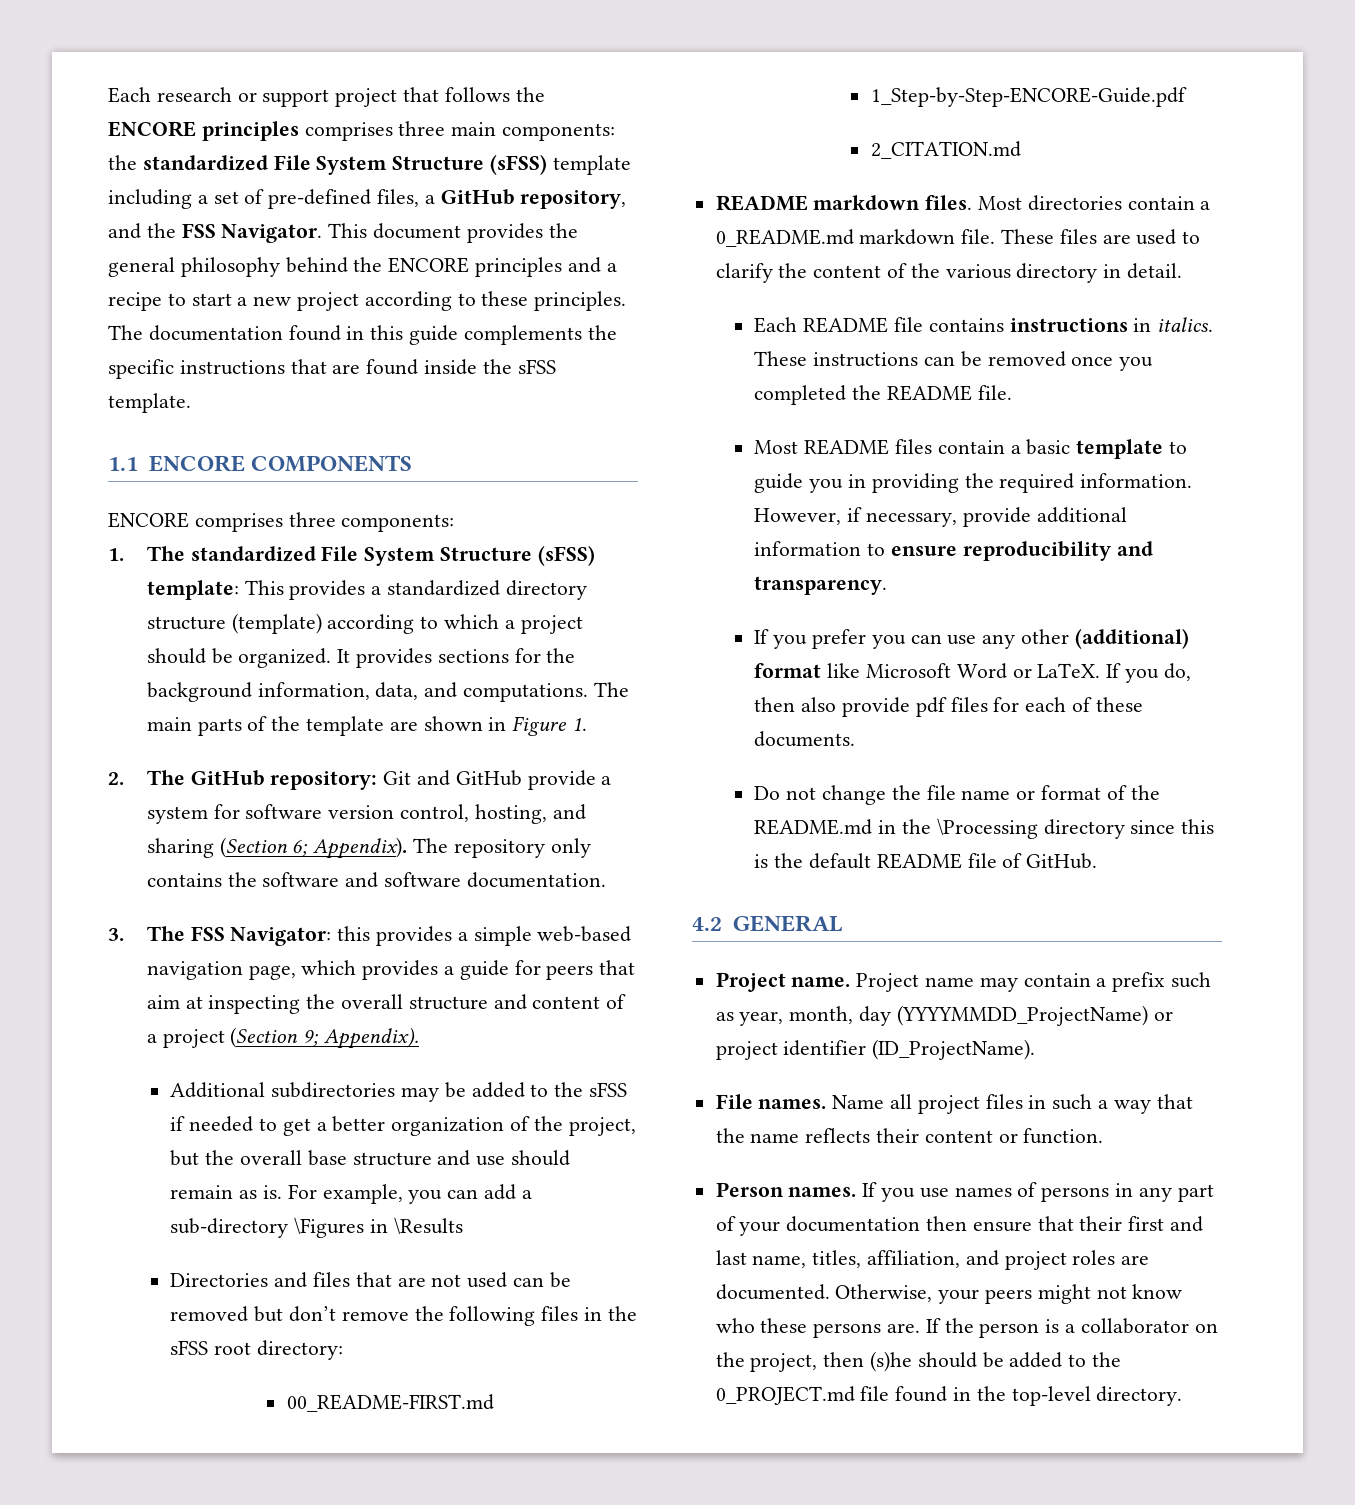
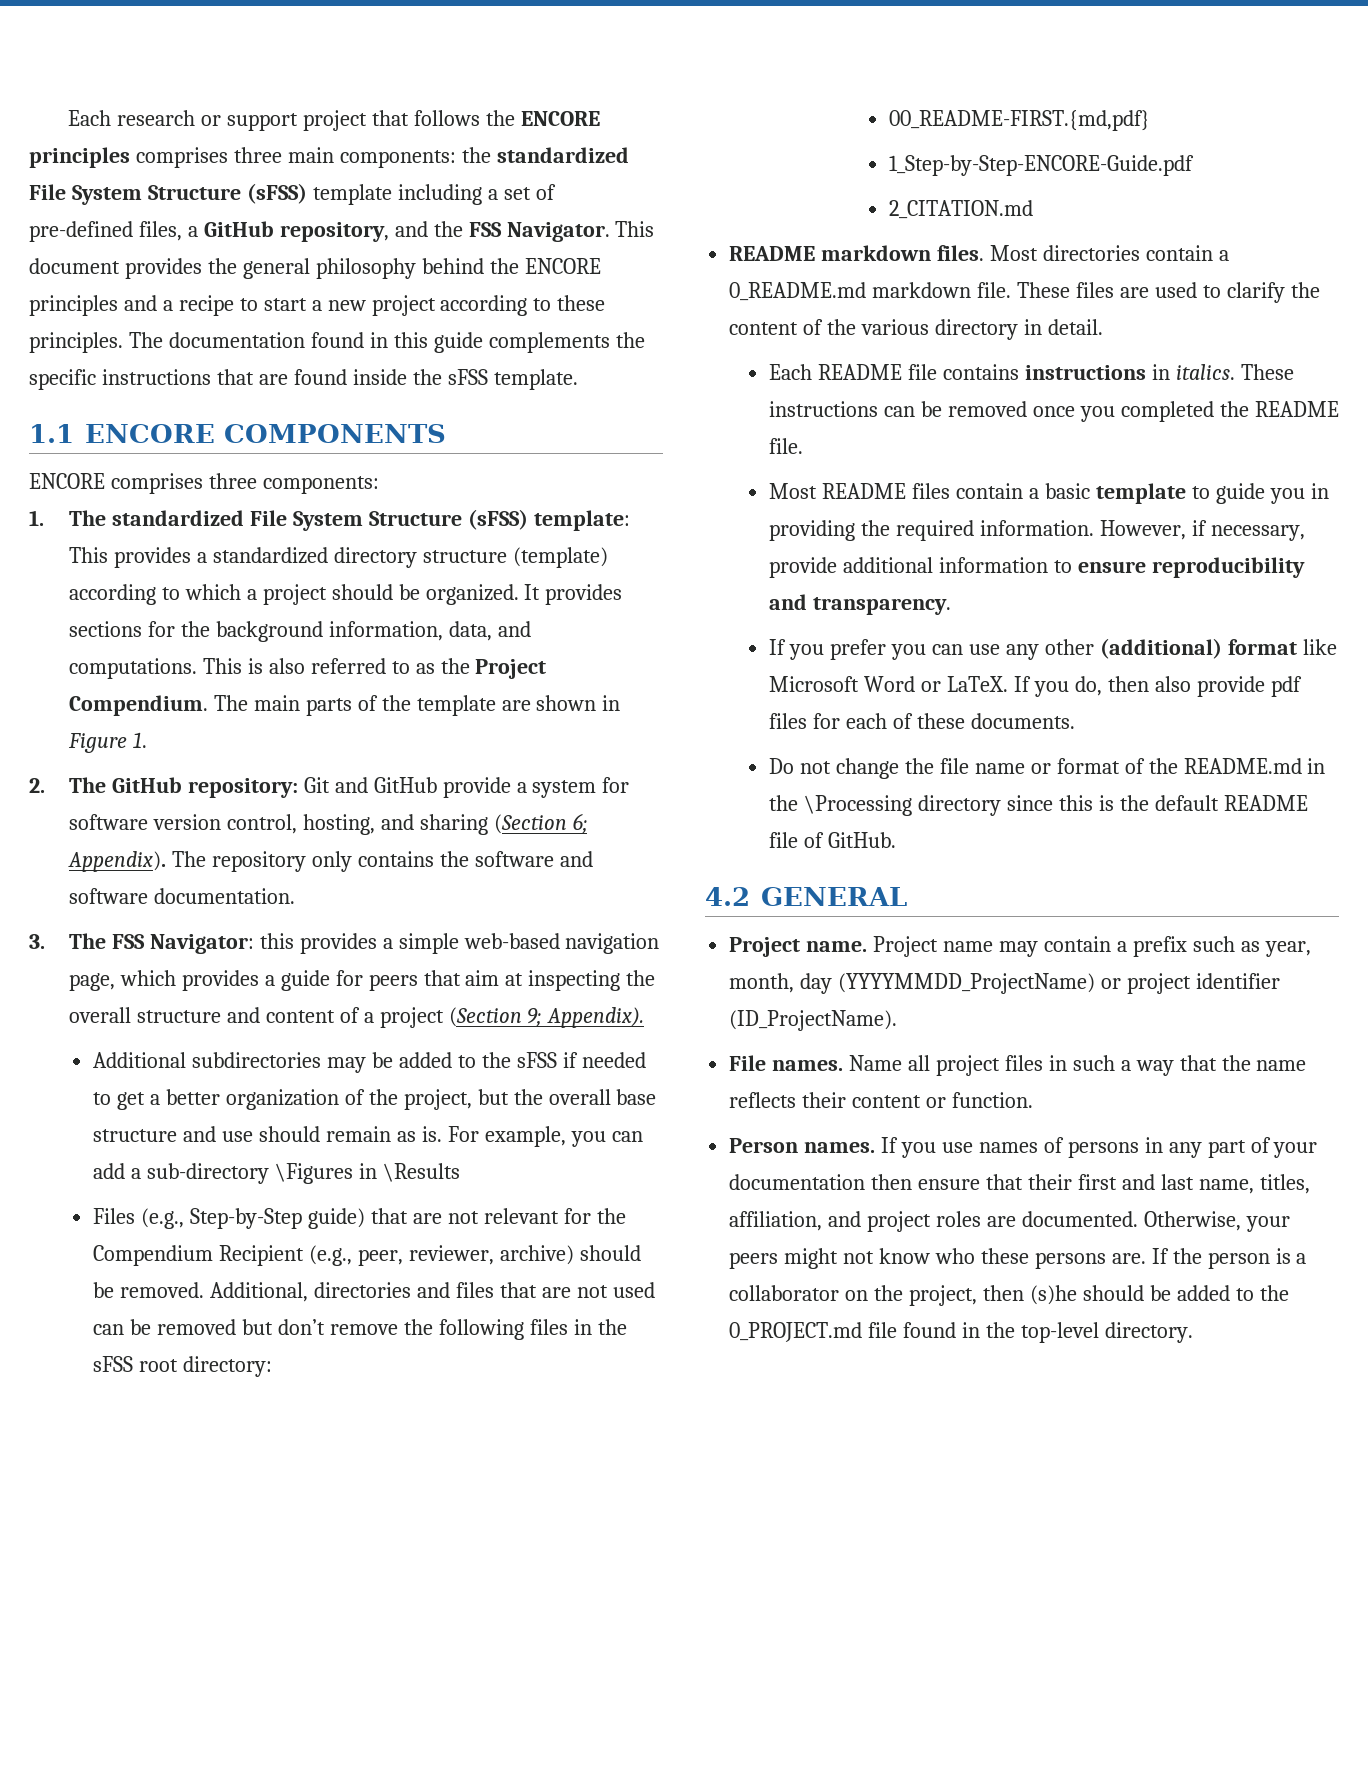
+ This is also referred to as the Project Compendium.
- Directories and files that are not used can be removed but don’t remove the following files in the sFSS root directory:
+ Files (e.g., Step-by-Step guide) that are not relevant for the Compendium Recipient (e.g., peer, reviewer, archive) should be removed. Additional, directories and files that are not used can be removed but don’t remove the following files in the sFSS root directory:
- 00_README-FIRST.md
+ 00_README-FIRST.{md,pdf}

